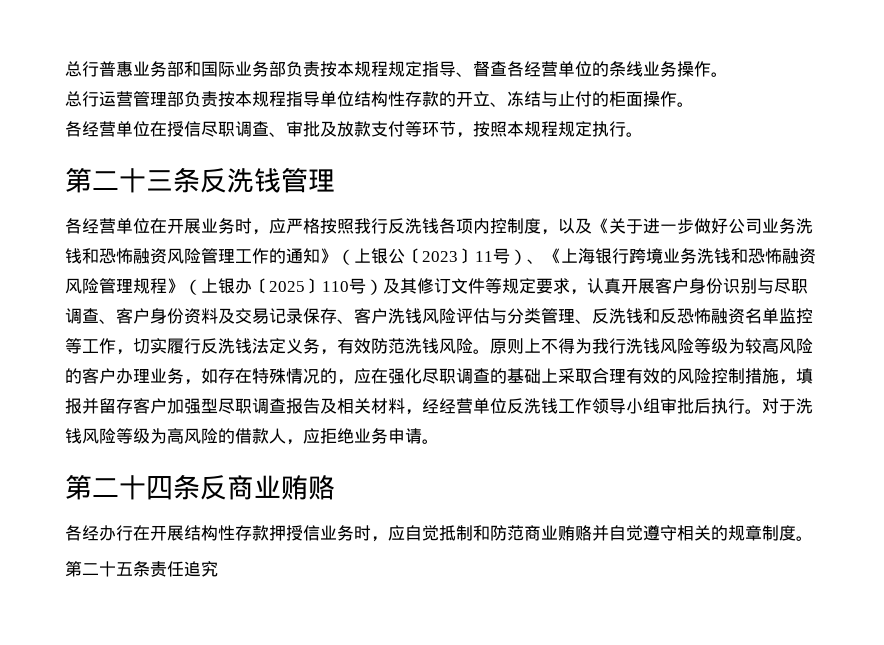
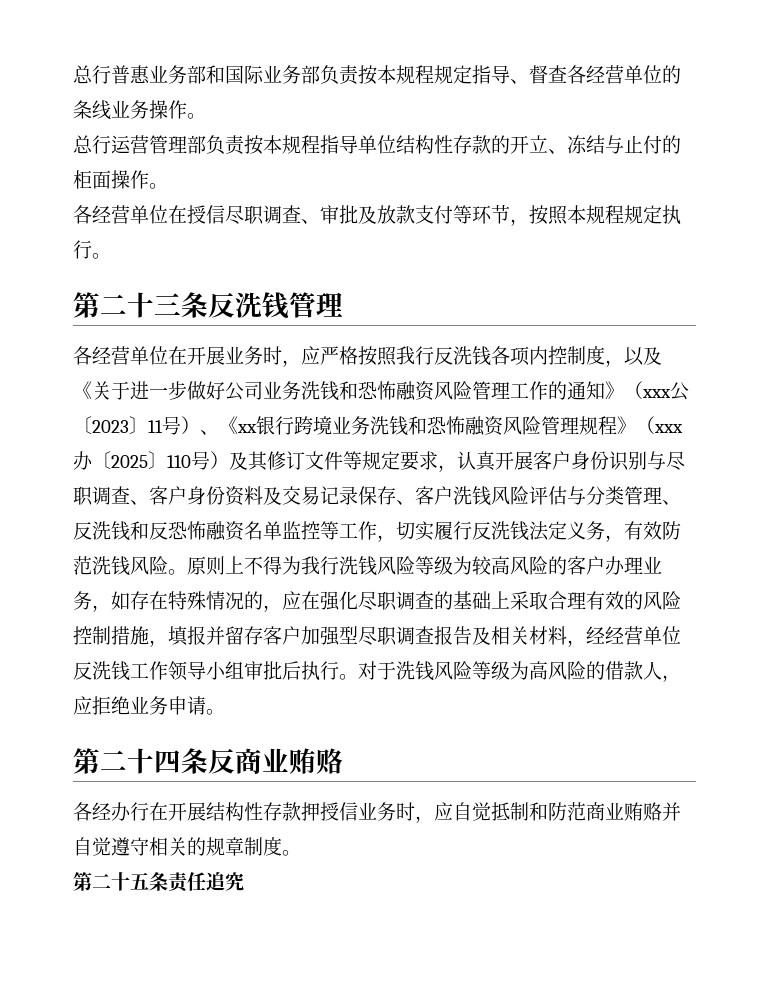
- 各经营单位在开展业务时，应严格按照我行反洗钱各项内控制度，以及《关于进一步做好公司业务洗钱和恐怖融资风险管理工作的通知》（上银公〔2023〕11号）、《上海银行跨境业务洗钱和恐怖融资风险管理规程》（上银办〔2025〕110号）及其修订文件等规定要求，认真开展客户身份识别与尽职调查、客户身份资料及交易记录保存、客户洗钱风险评估与分类管理、反洗钱和反恐怖融资名单监控等工作，切实履行反洗钱法定义务，有效防范洗钱风险。
+ 各经营单位在开展业务时，应严格按照我行反洗钱各项内控制度，以及《关于进一步做好公司业务洗钱和恐怖融资风险管理工作的通知》（xxx公〔2023〕11号）、《xx银行跨境业务洗钱和恐怖融资风险管理规程》（xxx办〔2025〕110号）及其修订文件等规定要求，认真开展客户身份识别与尽职调查、客户身份资料及交易记录保存、客户洗钱风险评估与分类管理、反洗钱和反恐怖融资名单监控等工作，切实履行反洗钱法定义务，有效防范洗钱风险。

